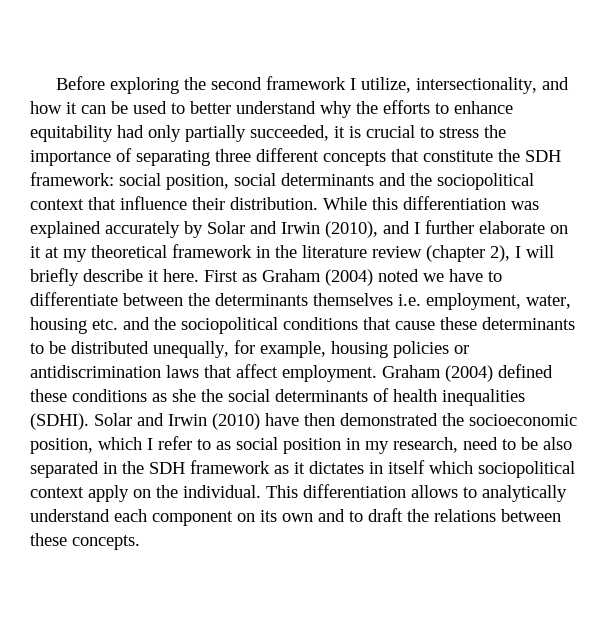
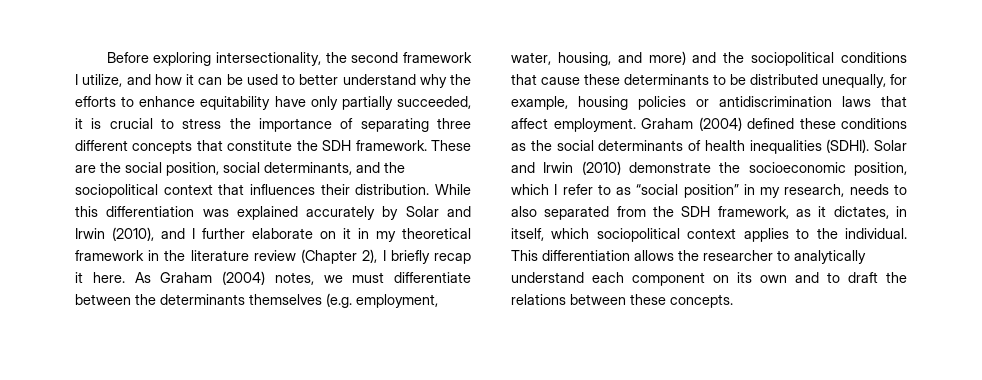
- Before exploring the second framework I utilize, intersectionality, and how it can be used to better understand why the efforts to enhance equitability had only partially succeeded, it is crucial to stress the importance of separating three different concepts that constitute the SDH framework: social position, social determinants and the sociopolitical context that influence their distribution.
+ Before exploring intersectionality, the second framework I utilize, and how it can be used to better understand why the efforts to enhance equitability have only partially succeeded, it is crucial to stress the importance of separating three different concepts that constitute the SDH framework. These are the social position, social determinants, and the sociopolitical context that influences their distribution.
- While this differentiation was explained accurately by Solar and Irwin (2010), and I further elaborate on it at my theoretical framework in the literature review (chapter 2), I will briefly describe it here. First as Graham (2004) noted we have to differentiate between the determinants themselves i.e. employment, water, housing etc. and the sociopolitical conditions that cause these determinants to be distributed unequally, for example, housing policies or antidiscrimination laws that affect employment.
+ While this differentiation was explained accurately by Solar and Irwin (2010), and I further elaborate on it in my theoretical framework in the literature review (Chapter 2), I briefly recap it here. As Graham (2004) notes, we must differentiate between the determinants themselves (e.g. employment, water, housing, and more) and the sociopolitical conditions that cause these determinants to be distributed unequally, for example, housing policies or antidiscrimination laws that affect employment.
- Graham (2004) defined these conditions as she the social determinants of health inequalities (SDHI).
+ Graham (2004) defined these conditions as the social determinants of health inequalities (SDHI).
- Solar and Irwin (2010) have then demonstrated the socioeconomic position, which I refer to as social position in my research, need to be also separated in the SDH framework as it dictates in itself which sociopolitical context apply on the individual.
+ Solar and Irwin (2010) demonstrate the socioeconomic position, which I refer to as “social position” in my research, needs to also separated from the SDH framework, as it dictates, in itself, which sociopolitical context applies to the individual.
- This differentiation allows to analytically understand each component on its own and to draft the relations between these concepts.
+ This differentiation allows the researcher to analytically understand each component on its own and to draft the relations between these concepts.

